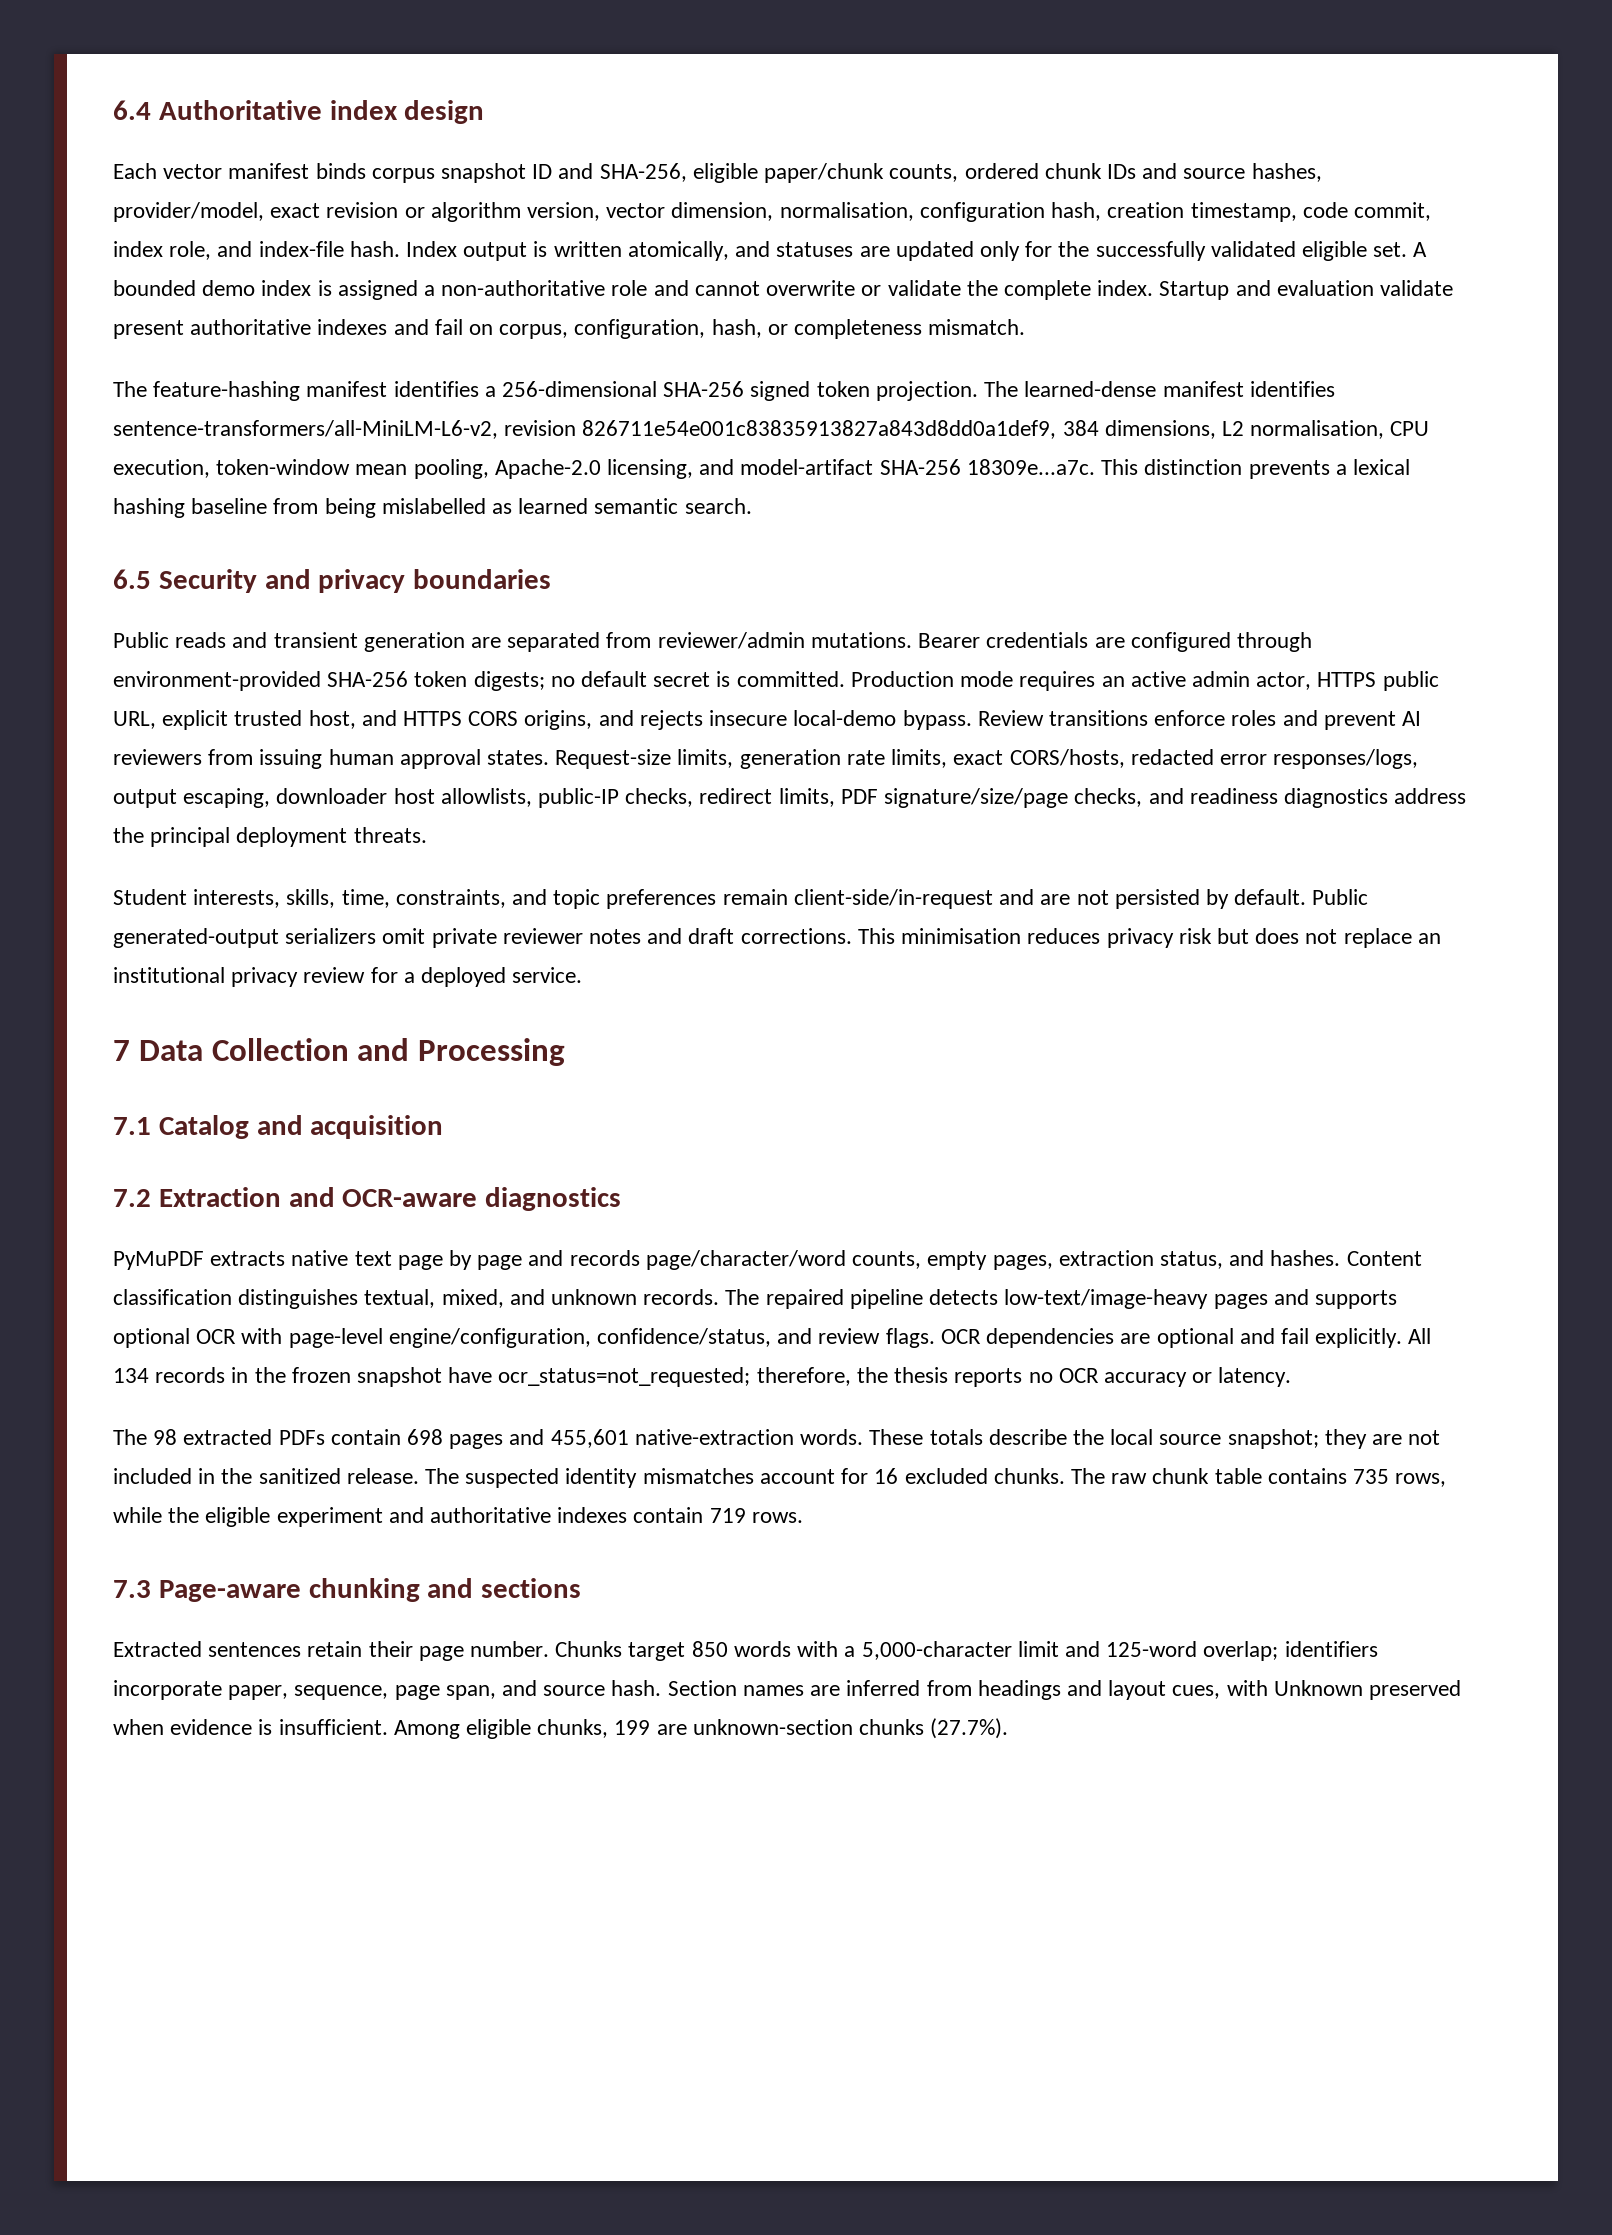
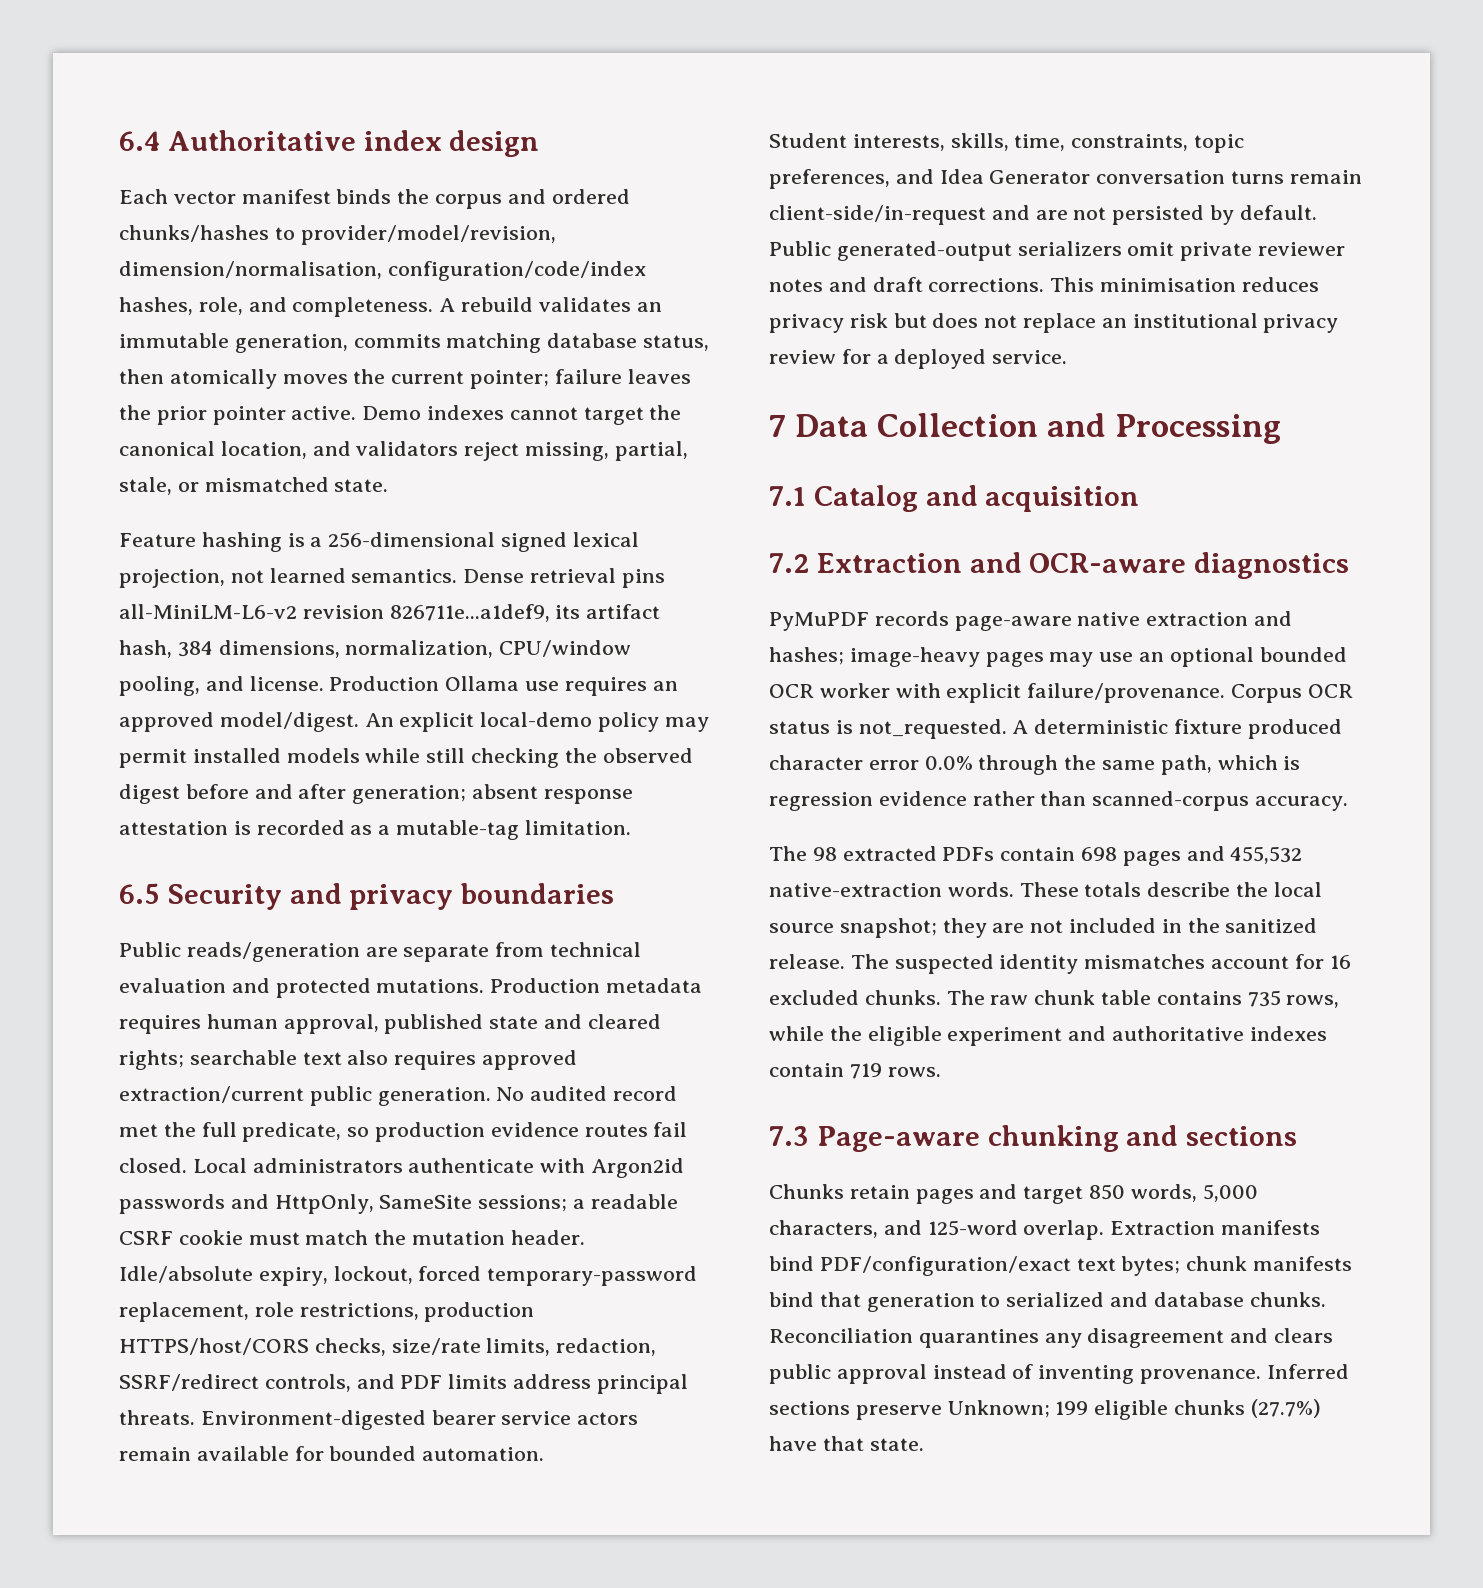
- Each vector manifest binds corpus snapshot ID and SHA-256, eligible paper/chunk counts, ordered chunk IDs and source hashes, provider/model, exact revision or algorithm version, vector dimension, normalisation, configuration hash, creation timestamp, code commit, index role, and index-file hash. Index output is written atomically, and statuses are updated only for the successfully validated eligible set. A bounded demo index is assigned a non-authoritative role and cannot overwrite or validate the complete index. Startup and evaluation validate present authoritative indexes and fail on corpus, configuration, hash, or completeness mismatch.
- The feature-hashing manifest identifies a 256-dimensional SHA-256 signed token projection. The learned-dense manifest identifies sentence-transformers/all-MiniLM-L6-v2, revision 826711e54e001c83835913827a843d8dd0a1def9, 384 dimensions, L2 normalisation, CPU execution, token-window mean pooling, Apache-2.0 licensing, and model-artifact SHA-256 18309e...a7c. This distinction prevents a lexical hashing baseline from being mislabelled as learned semantic search.
+ Each vector manifest binds the corpus and ordered chunks/hashes to provider/model/revision, dimension/normalisation, configuration/code/index hashes, role, and completeness. A rebuild validates an immutable generation, commits matching database status, then atomically moves the current pointer; failure leaves the prior pointer active. Demo indexes cannot target the canonical location, and validators reject missing, partial, stale, or mismatched state.
+ Feature hashing is a 256-dimensional signed lexical projection, not learned semantics. Dense retrieval pins all-MiniLM-L6-v2 revision 826711e...a1def9, its artifact hash, 384 dimensions, normalization, CPU/window pooling, and license. Production Ollama use requires an approved model/digest. An explicit local-demo policy may permit installed models while still checking the observed digest before and after generation; absent response attestation is recorded as a mutable-tag limitation.
- Public reads and transient generation are separated from reviewer/admin mutations. Bearer credentials are configured through environment-provided SHA-256 token digests; no default secret is committed. Production mode requires an active admin actor, HTTPS public URL, explicit trusted host, and HTTPS CORS origins, and rejects insecure local-demo bypass. Review transitions enforce roles and prevent AI reviewers from issuing human approval states. Request-size limits, generation rate limits, exact CORS/hosts, redacted error responses/logs, output escaping, downloader host allowlists, public-IP checks, redirect limits, PDF signature/size/page checks, and readiness diagnostics address the principal deployment threats.
+ Public reads/generation are separate from technical evaluation and protected mutations. Production metadata requires human approval, published state and cleared rights; searchable text also requires approved extraction/current public generation. No audited record met the full predicate, so production evidence routes fail closed. Local administrators authenticate with Argon2id passwords and HttpOnly, SameSite sessions; a readable CSRF cookie must match the mutation header. Idle/absolute expiry, lockout, forced temporary-password replacement, role restrictions, production HTTPS/host/CORS checks, size/rate limits, redaction, SSRF/redirect controls, and PDF limits address principal threats. Environment-digested bearer service actors remain available for bounded automation.
- Student interests, skills, time, constraints, and topic preferences remain client-side/in-request and are not persisted by default.
+ Student interests, skills, time, constraints, topic preferences, and Idea Generator conversation turns remain client-side/in-request and are not persisted by default.
- PyMuPDF extracts native text page by page and records page/character/word counts, empty pages, extraction status, and hashes. Content classification distinguishes textual, mixed, and unknown records. The repaired pipeline detects low-text/image-heavy pages and supports optional OCR with page-level engine/configuration, confidence/status, and review flags. OCR dependencies are optional and fail explicitly. All 134 records in the frozen snapshot have ocr_status=not_requested; therefore, the thesis reports no OCR accuracy or latency.
+ PyMuPDF records page-aware native extraction and hashes; image-heavy pages may use an optional bounded OCR worker with explicit failure/provenance. Corpus OCR status is not_requested. A deterministic fixture produced character error 0.0% through the same path, which is regression evidence rather than scanned-corpus accuracy.
- The 98 extracted PDFs contain 698 pages and 455,601 native-extraction words.
+ The 98 extracted PDFs contain 698 pages and 455,532 native-extraction words.
- Extracted sentences retain their page number. Chunks target 850 words with a 5,000-character limit and 125-word overlap; identifiers incorporate paper, sequence, page span, and source hash. Section names are inferred from headings and layout cues, with Unknown preserved when evidence is insufficient. Among eligible chunks, 199 are unknown-section chunks (27.7%).
+ Chunks retain pages and target 850 words, 5,000 characters, and 125-word overlap. Extraction manifests bind PDF/configuration/exact text bytes; chunk manifests bind that generation to serialized and database chunks. Reconciliation quarantines any disagreement and clears public approval instead of inventing provenance. Inferred sections preserve Unknown; 199 eligible chunks (27.7%) have that state.

